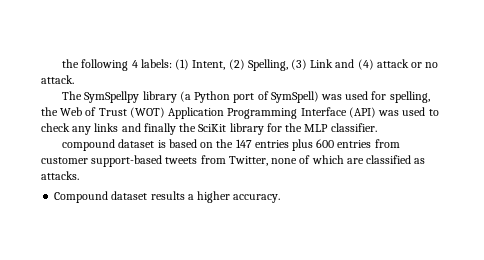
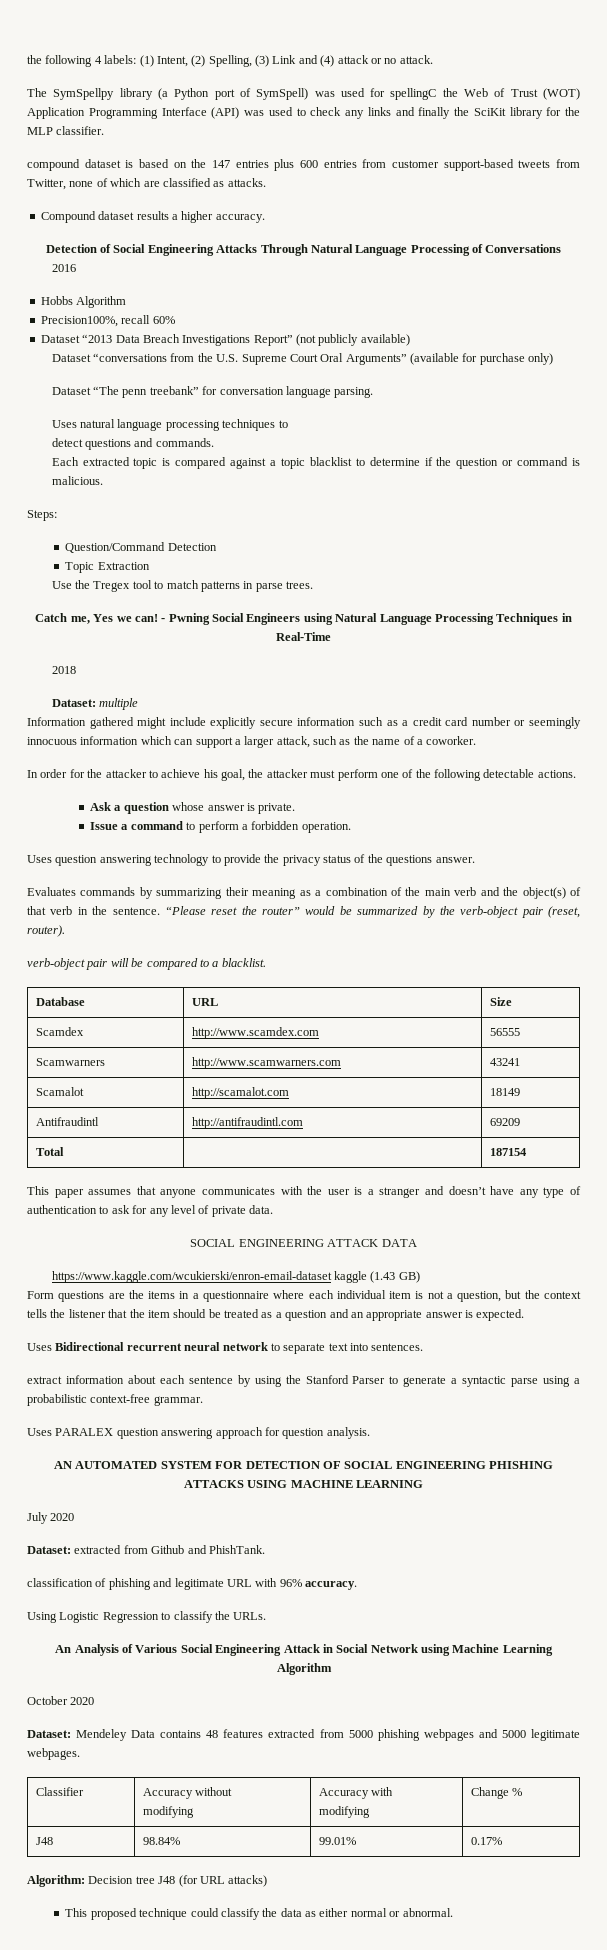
- The SymSpellpy library (a Python port of SymSpell) was used for spelling, the Web of Trust (WOT) Application Programming Interface (API) was used to check any links and finally the SciKit library for the MLP classifier.
+ The SymSpellpy library (a Python port of SymSpell) was used for spellingC the Web of Trust (WOT) Application Programming Interface (API) was used to check any links and finally the SciKit library for the MLP classifier.
+ Detection of Social Engineering Attacks Through Natural Language Processing of Conversations
+ 2016
+ Hobbs Algorithm
+ Precision100%, recall 60%
+ Dataset “2013 Data Breach Investigations Report” (not publicly available)
+ Dataset “conversations from the U.S. Supreme Court Oral Arguments” (available for purchase only)
+ Dataset “The penn treebank” for conversation language parsing.
+ Uses natural language processing techniques to
+ detect questions and commands.
+ Each extracted topic is compared against a topic blacklist to determine if the question or command is malicious.
+ Steps:
+ Question/Command Detection
+ Topic Extraction
+ Use the Tregex tool to match patterns in parse trees.
+ Catch me, Yes we can! - Pwning Social Engineers using Natural Language Processing Techniques in Real-Time
+ 2018
+ Dataset: multiple
+ Information gathered might include explicitly secure information such as a credit card number or seemingly innocuous information which can support a larger attack, such as the name of a coworker.
+ In order for the attacker to achieve his goal, the attacker must perform one of the following detectable actions.
+ Ask a question whose answer is private.
+ Issue a command to perform a forbidden operation.
+ Uses question answering technology to provide the privacy status of the questions answer.
+ Evaluates commands by summarizing their meaning as a combination of the main verb and the object(s) of that verb in the sentence. “Please reset the router” would be summarized by the verb-object pair (reset, router).
+ verb-object pair will be compared to a blacklist.
+ Database | URL | Size
+ Scamdex | http://www.scamdex.com | 56555
+ Scamwarners | http://www.scamwarners.com | 43241
+ Scamalot | http://scamalot.com | 18149
+ Antifraudintl | http://antifraudintl.com | 69209
+ Total | | 187154
+ This paper assumes that anyone communicates with the user is a stranger and doesn’t have any type of authentication to ask for any level of private data.
+ SOCIAL ENGINEERING ATTACK DATA
+ https://www.kaggle.com/wcukierski/enron-email-dataset kaggle (1.43 GB)
+ Form questions are the items in a questionnaire where each individual item is not a question, but the context tells the listener that the item should be treated as a question and an appropriate answer is expected.
+ Uses Bidirectional recurrent neural network to separate text into sentences.
+ extract information about each sentence by using the Stanford Parser to generate a syntactic parse using a probabilistic context-free grammar.
+ Uses PARALEX question answering approach for question analysis.
+ AN AUTOMATED SYSTEM FOR DETECTION OF SOCIAL ENGINEERING PHISHING ATTACKS USING MACHINE LEARNING
+ July 2020
+ Dataset: extracted from Github and PhishTank.
+ classification of phishing and legitimate URL with 96% accuracy.
+ Using Logistic Regression to classify the URLs.
+ An Analysis of Various Social Engineering Attack in Social Network using Machine Learning Algorithm
+ October 2020
+ Dataset: Mendeley Data contains 48 features extracted from 5000 phishing webpages and 5000 legitimate webpages.
+ Classifier | Accuracy without
+ modifying | Accuracy with
+ modifying | Change %
+ J48 | 98.84% | 99.01% | 0.17%
+ Algorithm: Decision tree J48 (for URL attacks)
+ This proposed technique could classify the data as either normal or abnormal.

